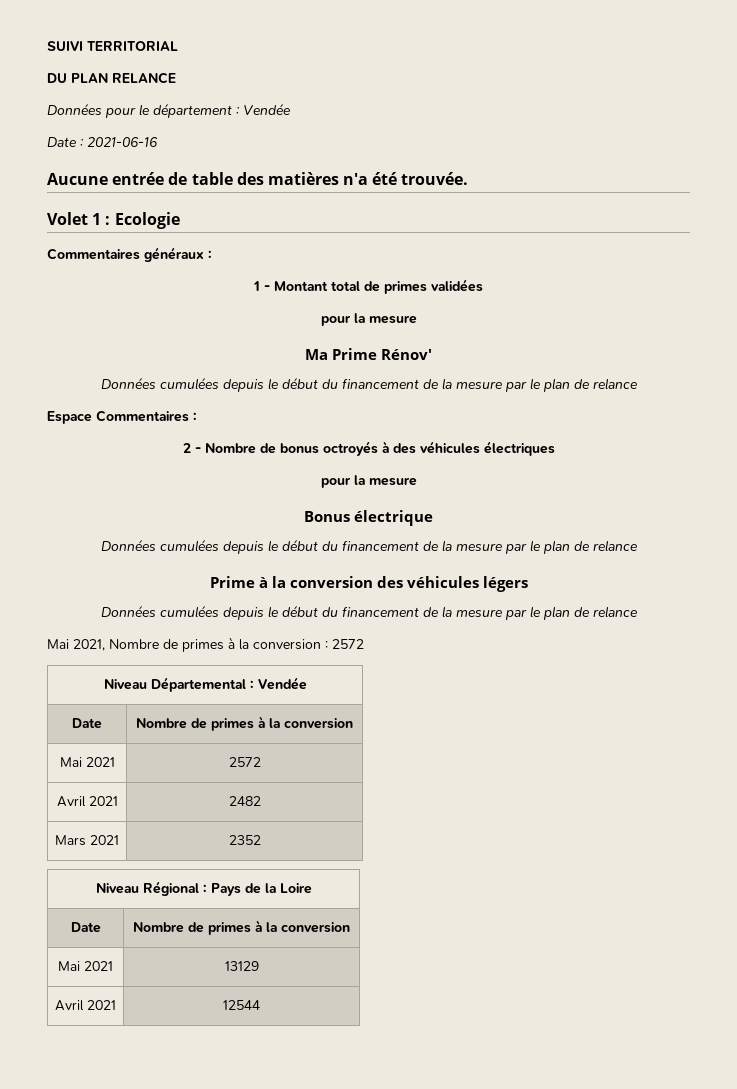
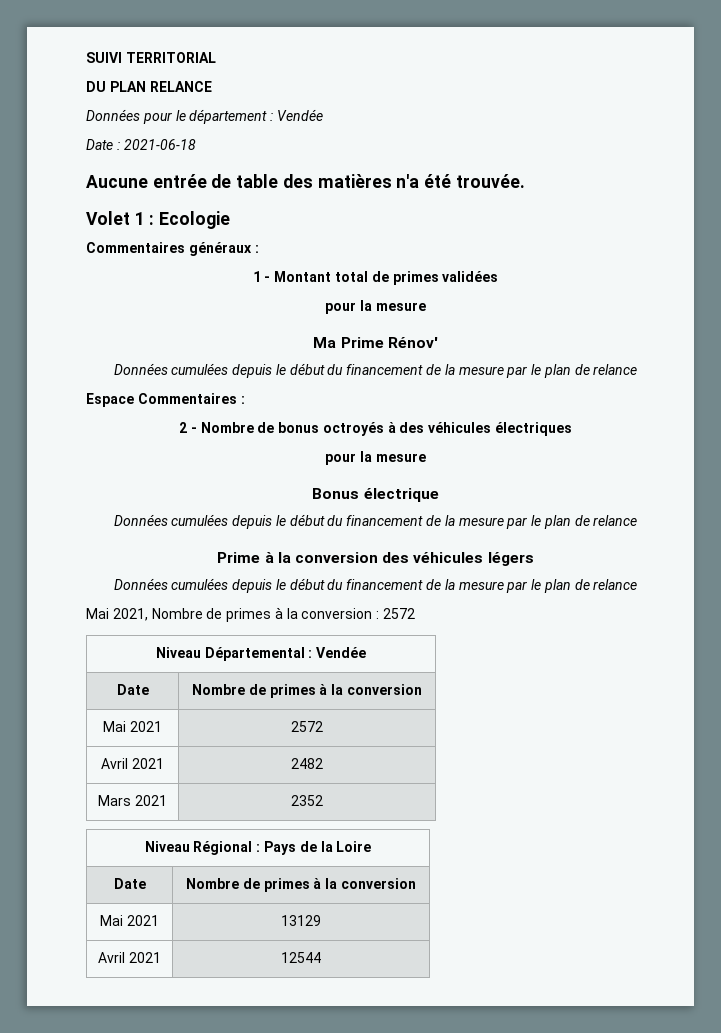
- Date : 2021-06-16
+ Date : 2021-06-18

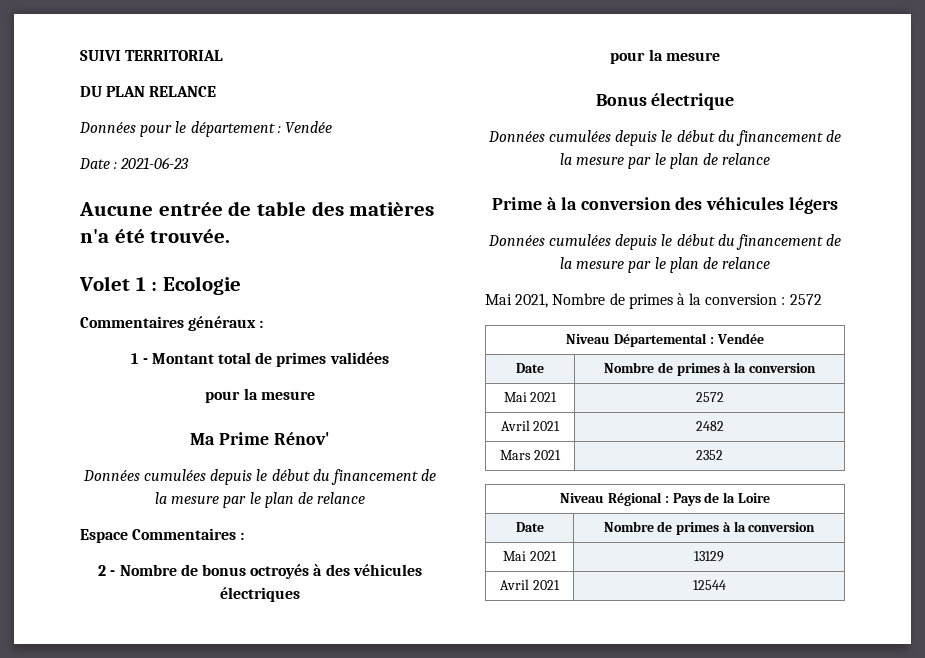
- Date : 2021-06-18
+ Date : 2021-06-23

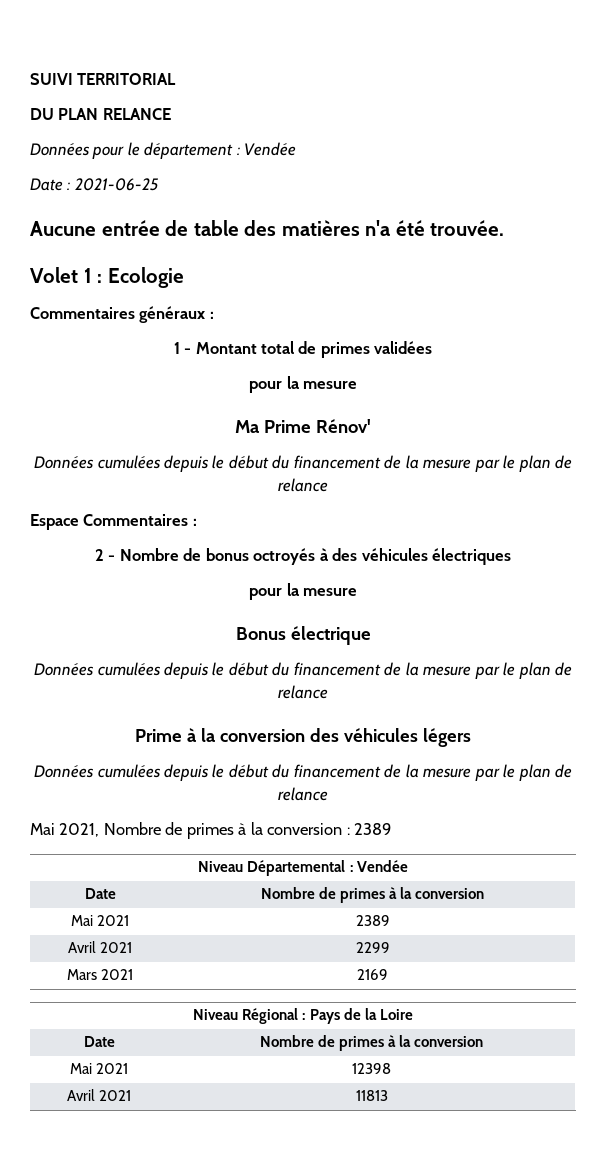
- Date : 2021-06-23
+ Date : 2021-06-25
- Mai 2021, Nombre de primes à la conversion : 2572
+ Mai 2021, Nombre de primes à la conversion : 2389
- Mai 2021 | 2572
- Avril 2021 | 2482
+ Mai 2021 | 2389
+ Avril 2021 | 2299
- Mars 2021 | 2352
+ Mars 2021 | 2169
- Mai 2021 | 13129
- Avril 2021 | 12544
+ Mai 2021 | 12398
+ Avril 2021 | 11813

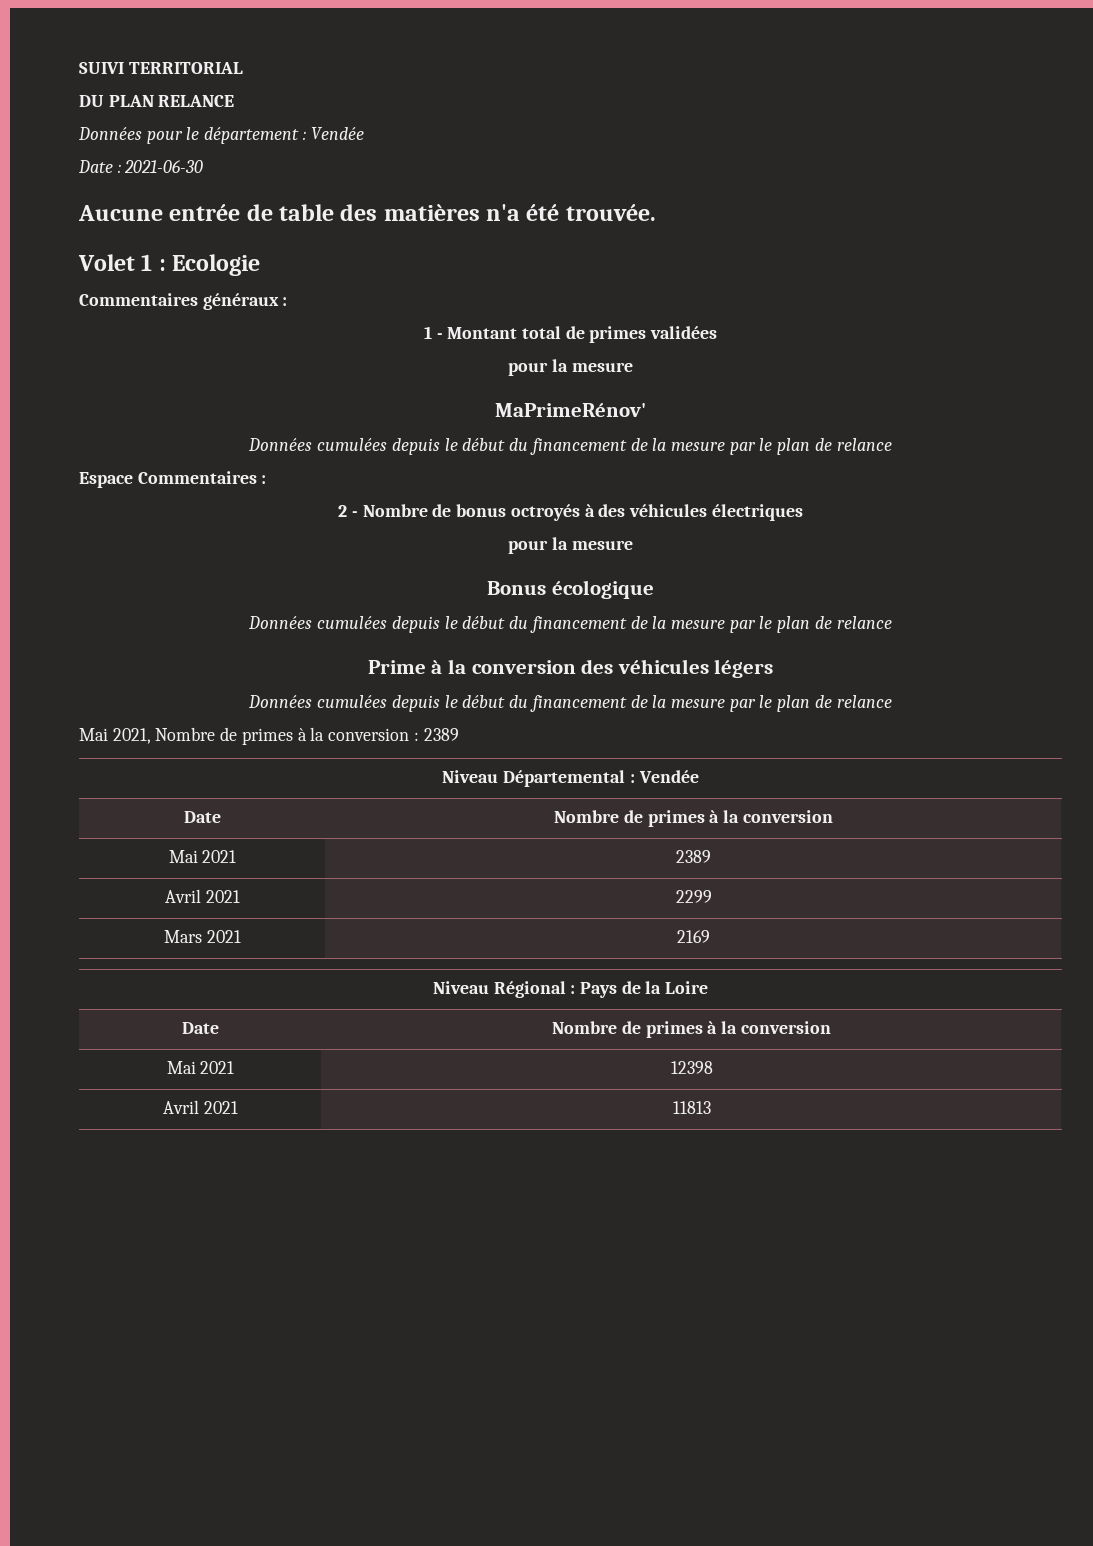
- Date : 2021-06-25
+ Date : 2021-06-30
- Ma Prime Rénov'
+ MaPrimeRénov'
- Bonus électrique
+ Bonus écologique

